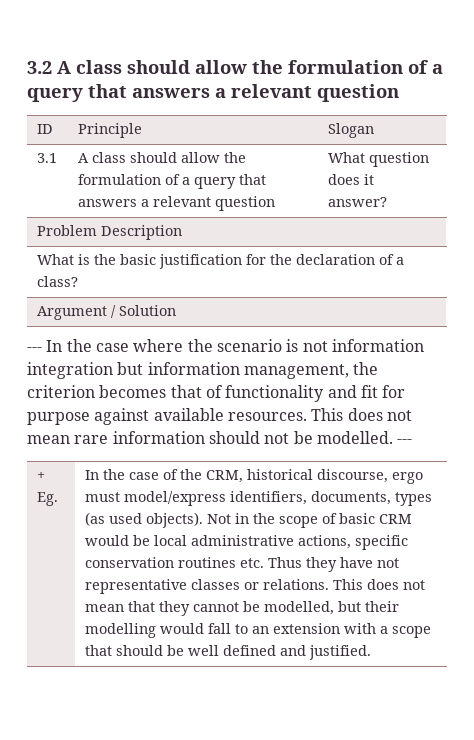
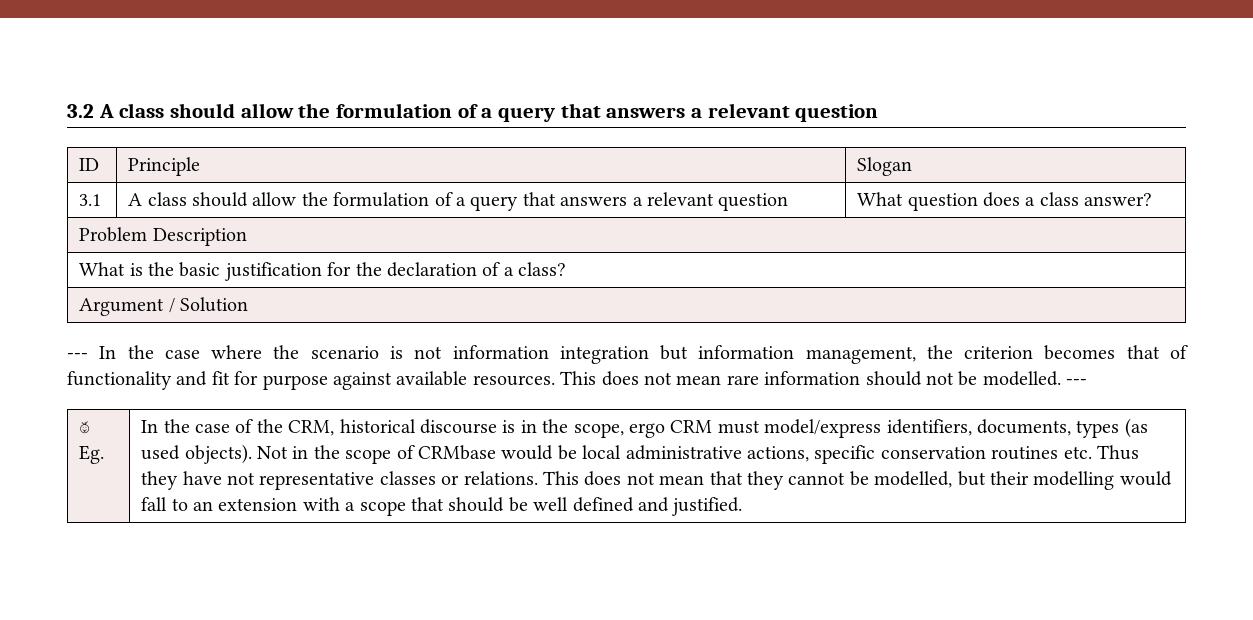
- 3.1 | A class should allow the formulation of a query that answers a relevant question | What question does it answer?
+ 3.1 | A class should allow the formulation of a query that answers a relevant question | What question does a class answer?
- + Eg.
+ ☺ Eg.
- In the case of the CRM, historical discourse, ergo must model/express identifiers, documents, types (as used objects).
+ In the case of the CRM, historical discourse is in the scope, ergo CRM must model/express identifiers, documents, types (as used objects).
- Not in the scope of basic CRM would be local administrative actions, specific conservation routines etc. Thus they have not representative classes or relations.
+ Not in the scope of CRMbase would be local administrative actions, specific conservation routines etc. Thus they have not representative classes or relations.

